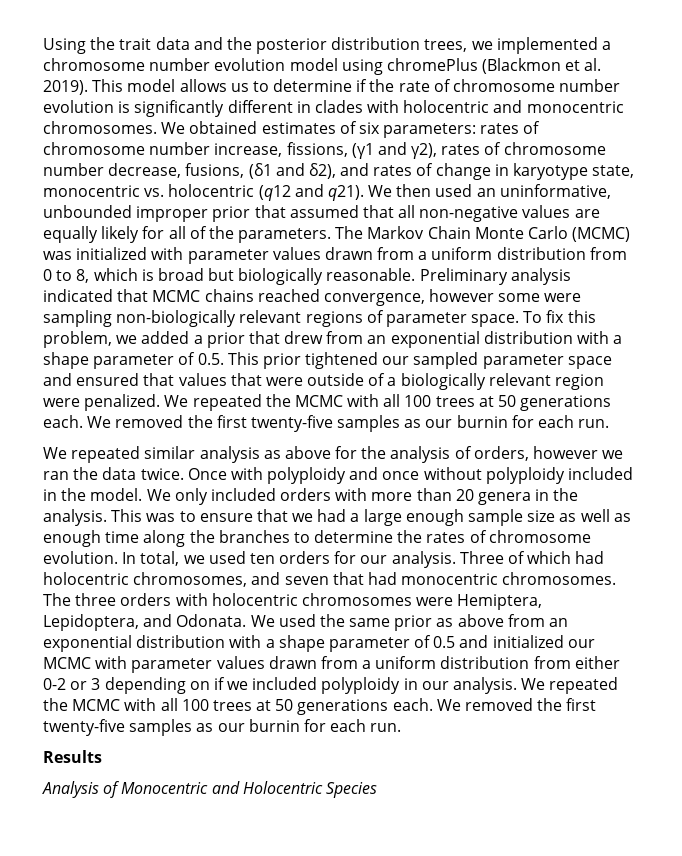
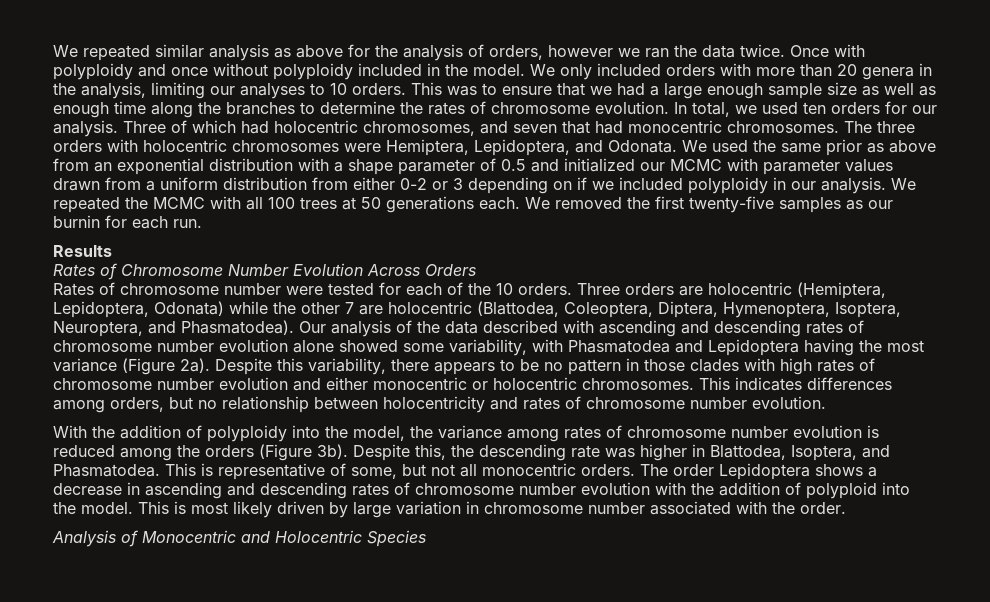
- Using the trait data and the posterior distribution trees, we implemented a chromosome number evolution model using chromePlus (Blackmon et al. 2019). This model allows us to determine if the rate of chromosome number evolution is significantly different in clades with holocentric and monocentric chromosomes. We obtained estimates of six parameters: rates of chromosome number increase, fissions, (γ1 and γ2), rates of chromosome number decrease, fusions, (δ1 and δ2), and rates of change in karyotype state, monocentric vs. holocentric (q12 and q21). We then used an uninformative, unbounded improper prior that assumed that all non-negative values are equally likely for all of the parameters. The Markov Chain Monte Carlo (MCMC) was initialized with parameter values drawn from a uniform distribution from 0 to 8, which is broad but biologically reasonable. Preliminary analysis indicated that MCMC chains reached convergence, however some were sampling non-biologically relevant regions of parameter space. To fix this problem, we added a prior that drew from an exponential distribution with a shape parameter of 0.5. This prior tightened our sampled parameter space and ensured that values that were outside of a biologically relevant region were penalized. We repeated the MCMC with all 100 trees at 50 generations each. We removed the first twenty-five samples as our burnin for each run.
- We only included orders with more than 20 genera in the analysis.
+ We only included orders with more than 20 genera in the analysis, limiting our analyses to 10 orders.
+ Rates of Chromosome Number Evolution Across Orders
+ Rates of chromosome number were tested for each of the 10 orders. Three orders are holocentric (Hemiptera, Lepidoptera, Odonata) while the other 7 are holocentric (Blattodea, Coleoptera, Diptera, Hymenoptera, Isoptera, Neuroptera, and Phasmatodea). Our analysis of the data described with ascending and descending rates of chromosome number evolution alone showed some variability, with Phasmatodea and Lepidoptera having the most variance (Figure 2a). Despite this variability, there appears to be no pattern in those clades with high rates of chromosome number evolution and either monocentric or holocentric chromosomes. This indicates differences among orders, but no relationship between holocentricity and rates of chromosome number evolution.
+ With the addition of polyploidy into the model, the variance among rates of chromosome number evolution is reduced among the orders (Figure 3b). Despite this, the descending rate was higher in Blattodea, Isoptera, and Phasmatodea. This is representative of some, but not all monocentric orders. The order Lepidoptera shows a decrease in ascending and descending rates of chromosome number evolution with the addition of polyploid into the model. This is most likely driven by large variation in chromosome number associated with the order.

